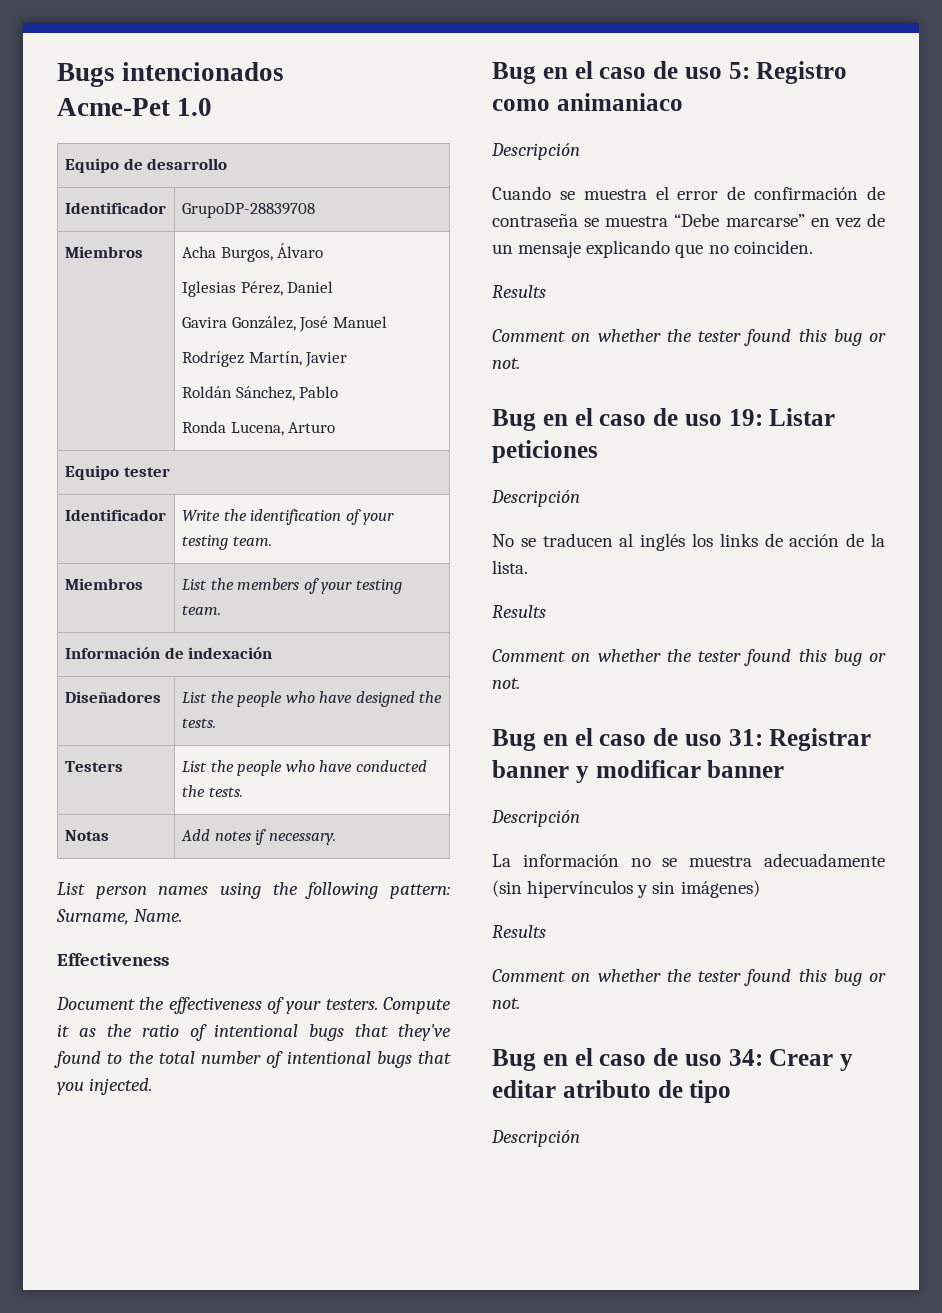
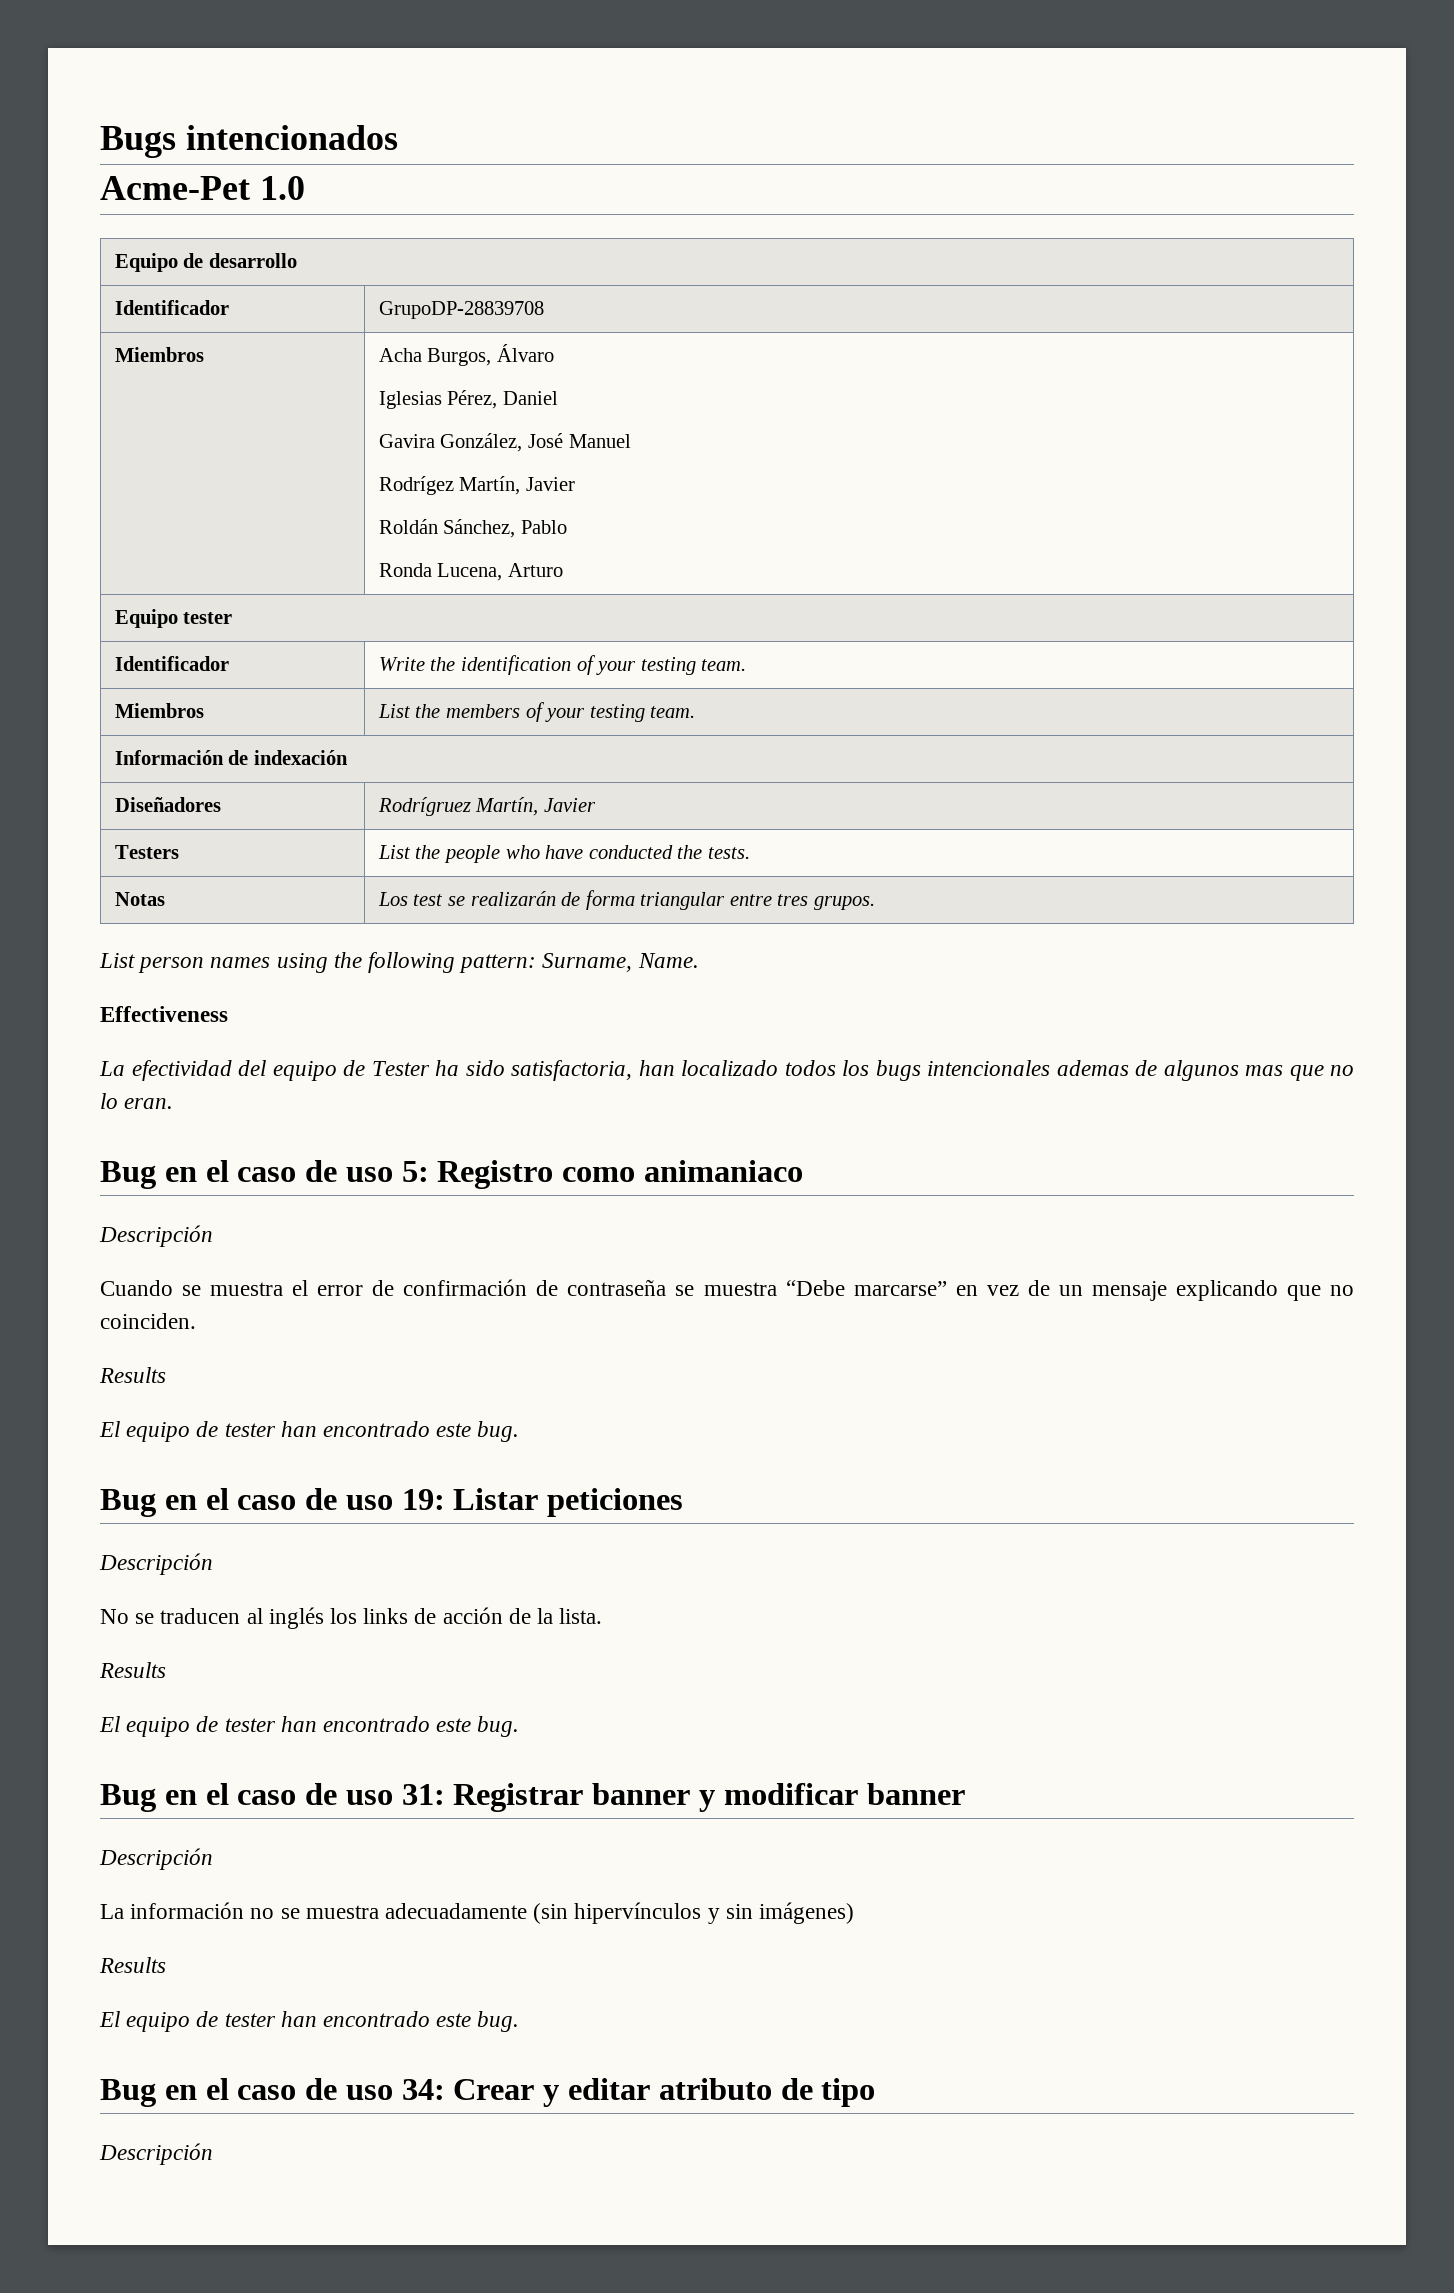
- Diseñadores | List the people who have designed the tests.
+ Diseñadores | Rodrígruez Martín, Javier
- Notas | Add notes if necessary.
+ Notas | Los test se realizarán de forma triangular entre tres grupos.
- Document the effectiveness of your testers. Compute it as the ratio of intentional bugs that they've found to the total number of intentional bugs that you injected.
+ La efectividad del equipo de Tester ha sido satisfactoria, han localizado todos los bugs intencionales ademas de algunos mas que no lo eran.
  Cuando se muestra el error de confirmación de contraseña se muestra “Debe marcarse” en vez de un mensaje explicando que no coinciden.
  Results
- Comment on whether the tester found this bug or not.
+ El equipo de tester han encontrado este bug.
  No se traducen al inglés los links de acción de la lista.
  Results
- Comment on whether the tester found this bug or not.
+ El equipo de tester han encontrado este bug.
  La información no se muestra adecuadamente (sin hipervínculos y sin imágenes)
  Results
- Comment on whether the tester found this bug or not.
+ El equipo de tester han encontrado este bug.

